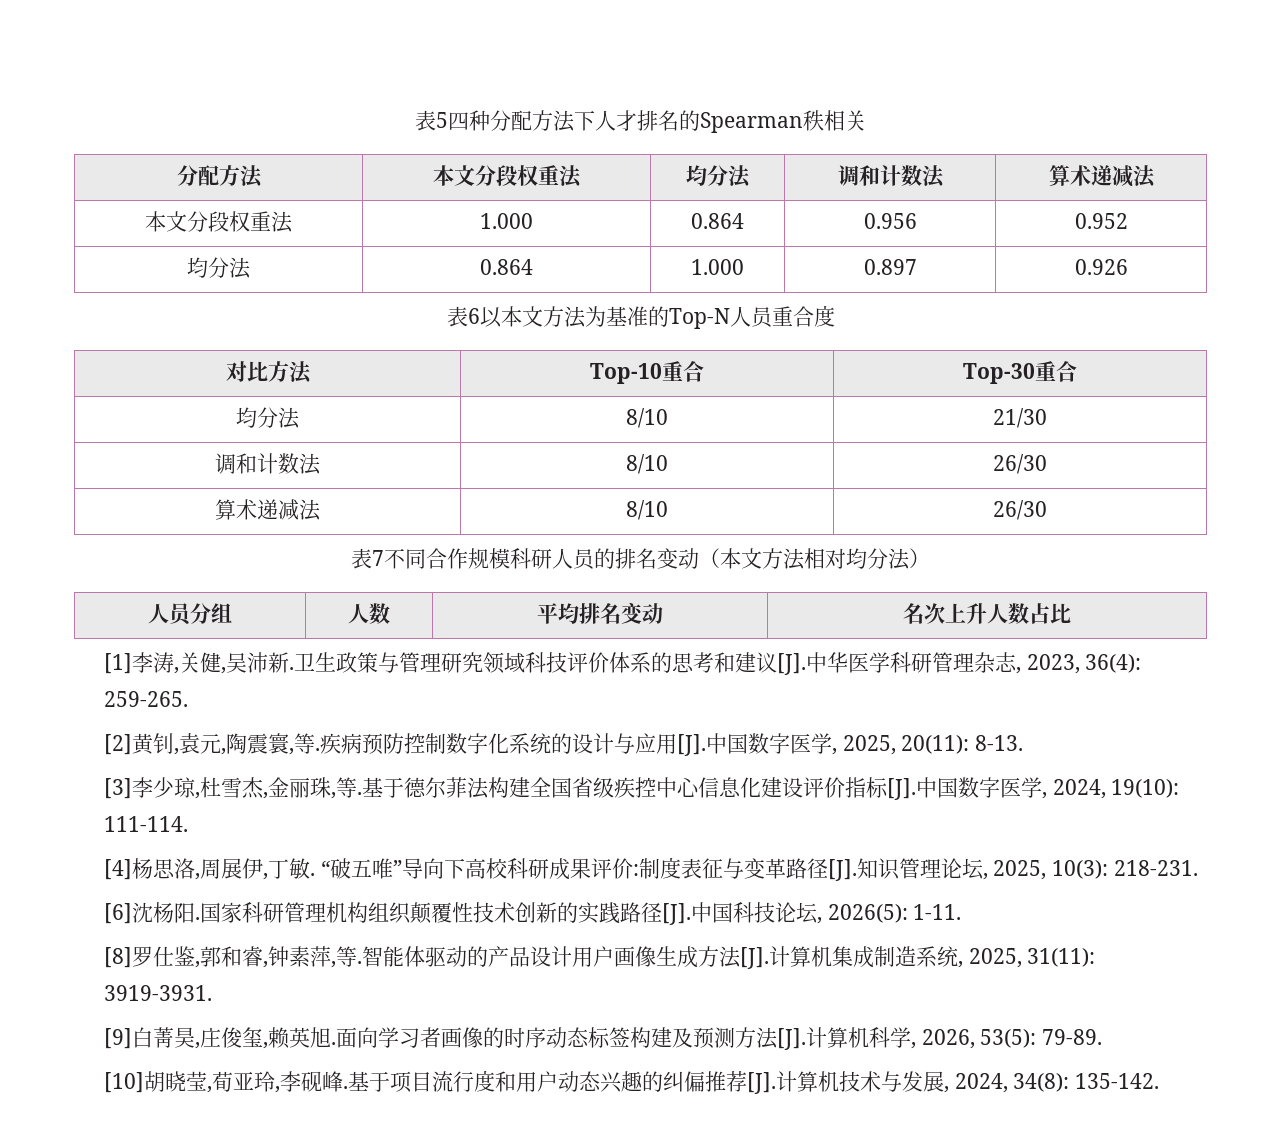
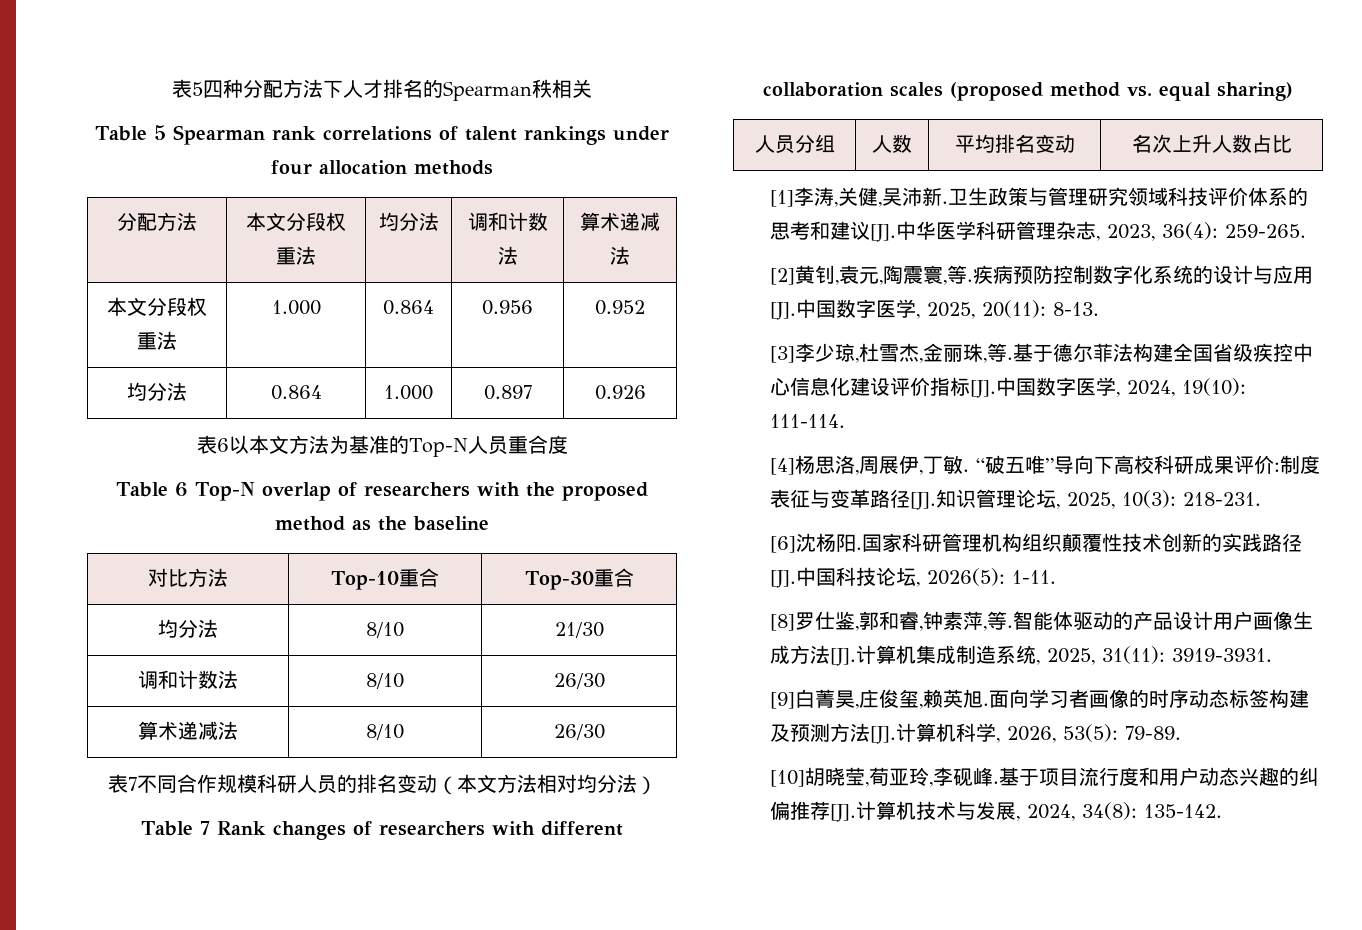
+ Table 5 Spearman rank correlations of talent rankings under four allocation methods
+ Table 6 Top-N overlap of researchers with the proposed method as the baseline
+ Table 7 Rank changes of researchers with different collaboration scales (proposed method vs. equal sharing)

